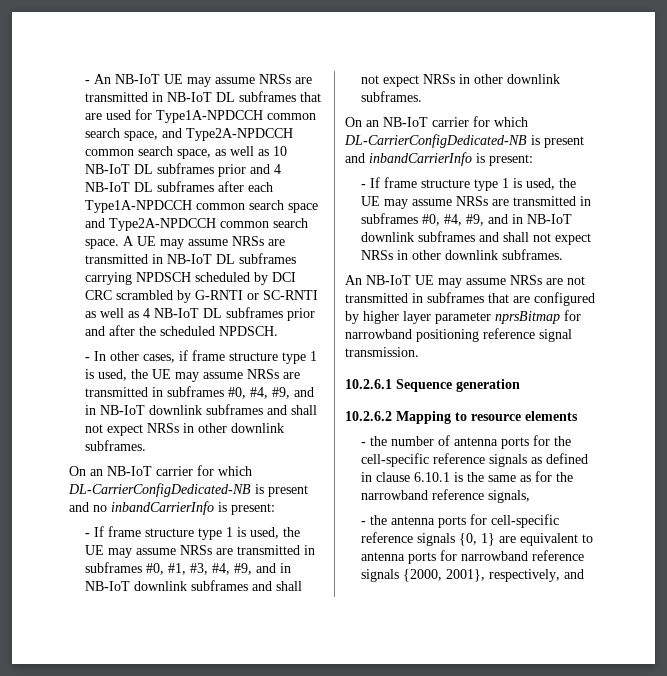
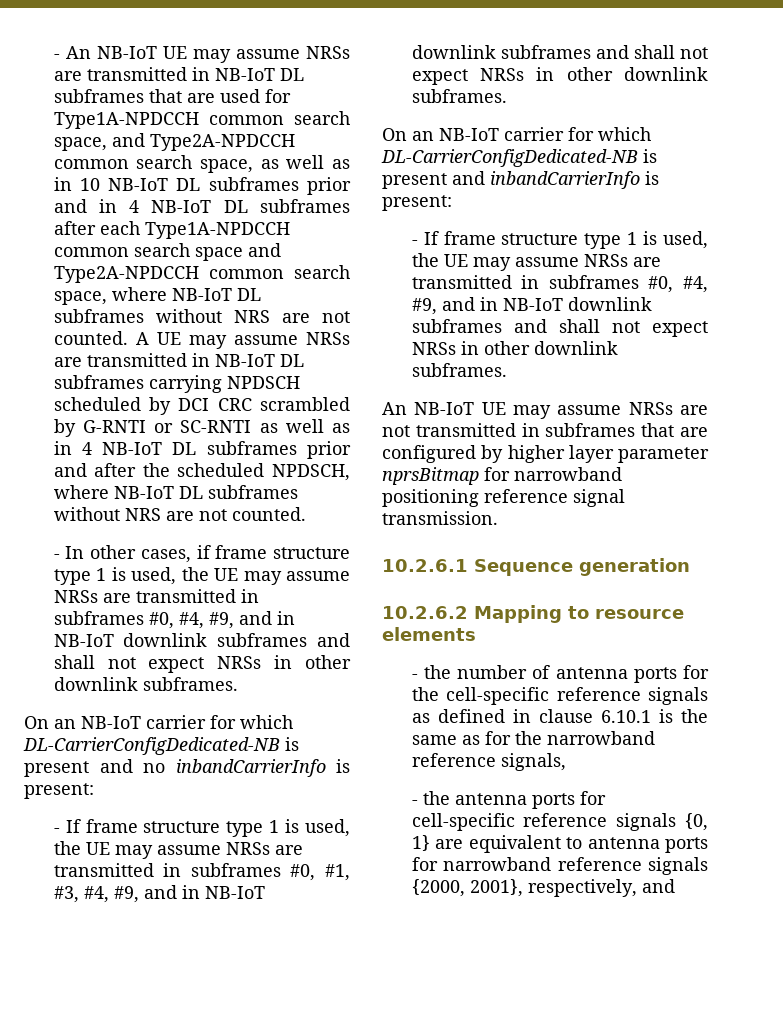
- - An NB-IoT UE may assume NRSs are transmitted in NB-IoT DL subframes that are used for Type1A-NPDCCH common search space, and Type2A-NPDCCH common search space, as well as 10 NB-IoT DL subframes prior and 4 NB-IoT DL subframes after each Type1A-NPDCCH common search space and Type2A-NPDCCH common search space.
+ - An NB-IoT UE may assume NRSs are transmitted in NB-IoT DL subframes that are used for Type1A-NPDCCH common search space, and Type2A-NPDCCH common search space, as well as in 10 NB-IoT DL subframes prior and in 4 NB-IoT DL subframes after each Type1A-NPDCCH common search space and Type2A-NPDCCH common search space, where NB-IoT DL subframes without NRS are not counted.
- A UE may assume NRSs are transmitted in NB-IoT DL subframes carrying NPDSCH scheduled by DCI CRC scrambled by G-RNTI or SC-RNTI as well as 4 NB-IoT DL subframes prior and after the scheduled NPDSCH.
+ A UE may assume NRSs are transmitted in NB-IoT DL subframes carrying NPDSCH scheduled by DCI CRC scrambled by G-RNTI or SC-RNTI as well as in 4 NB-IoT DL subframes prior and after the scheduled NPDSCH, where NB-IoT DL subframes without NRS are not counted.

